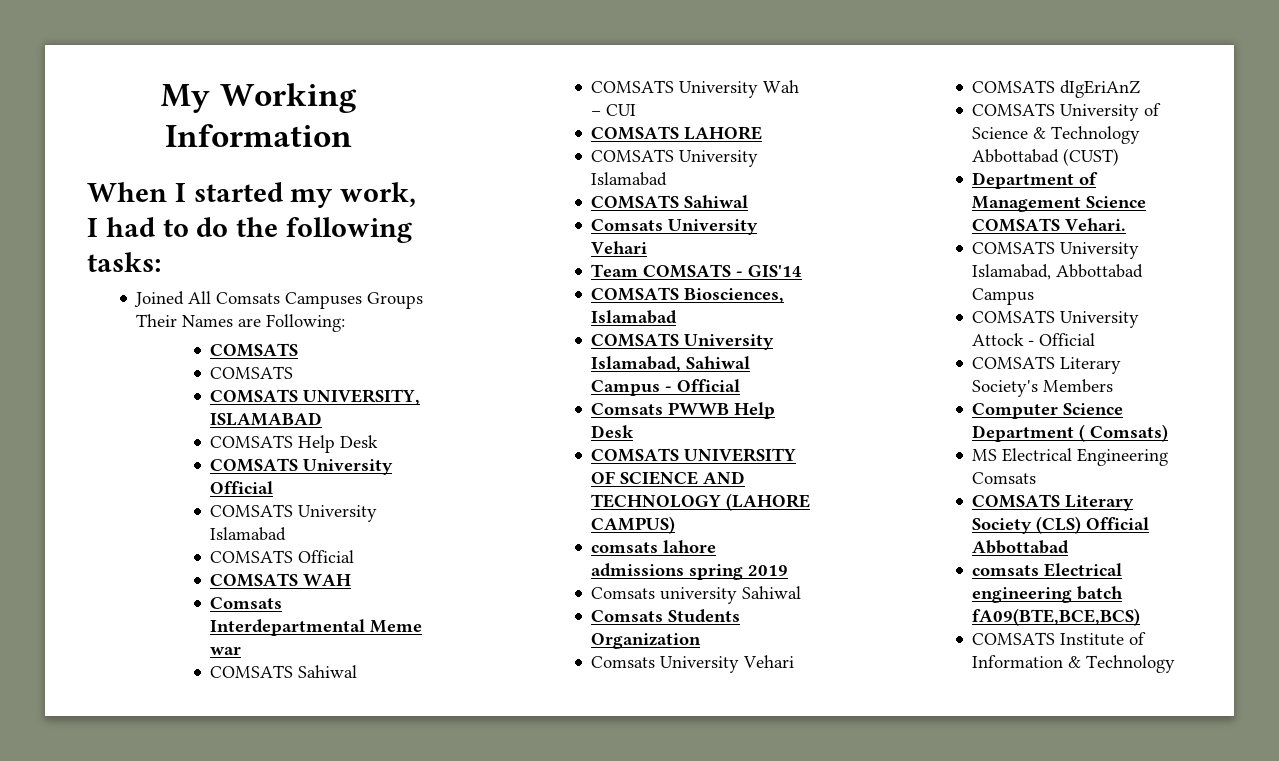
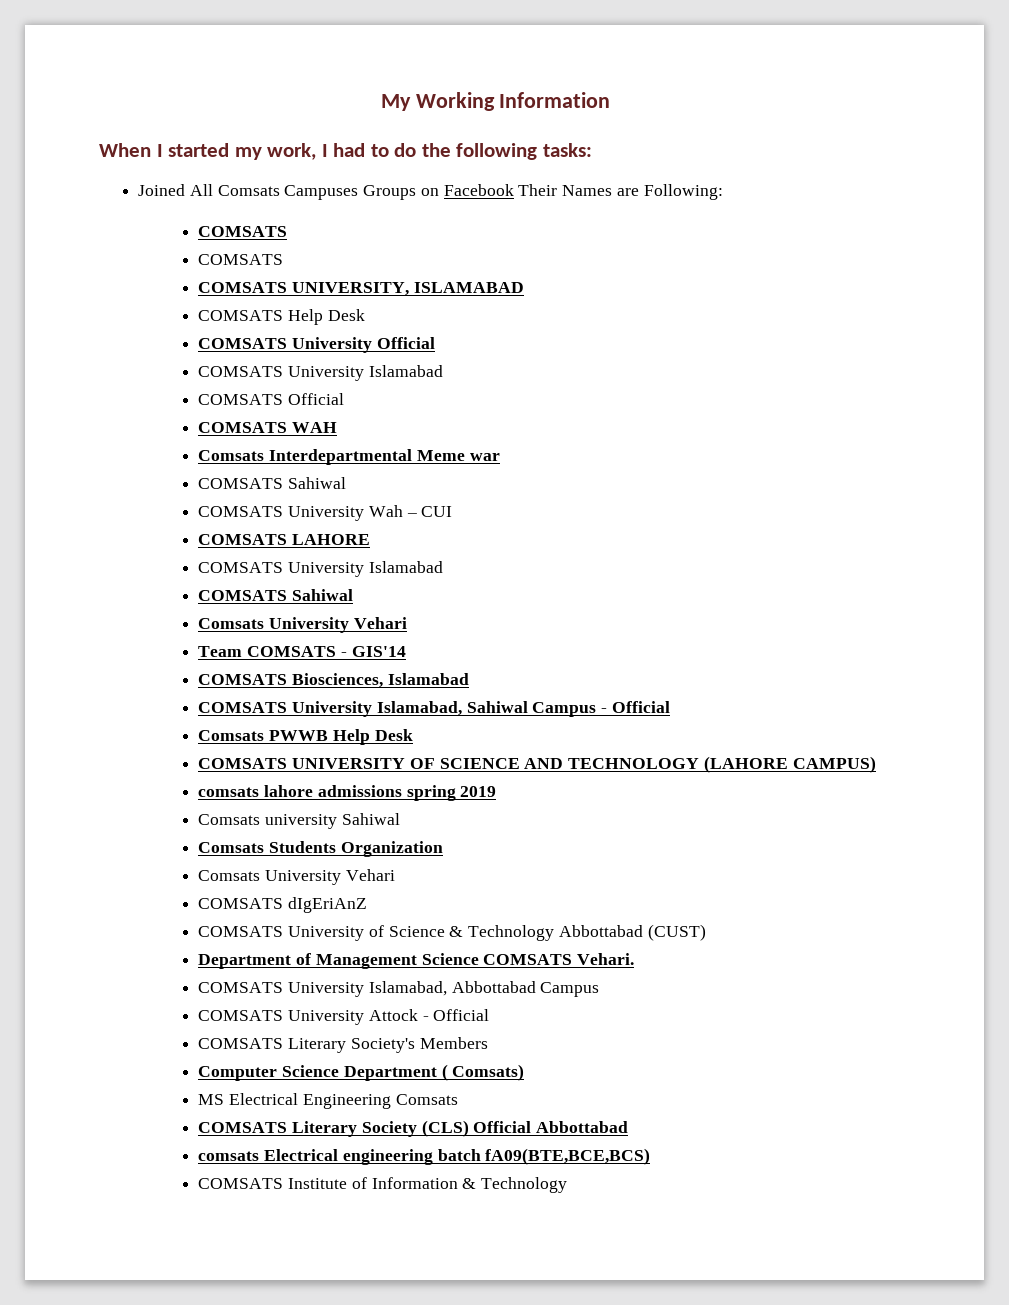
- Joined All Comsats Campuses Groups Their Names are Following:
+ Joined All Comsats Campuses Groups on Facebook Their Names are Following:

